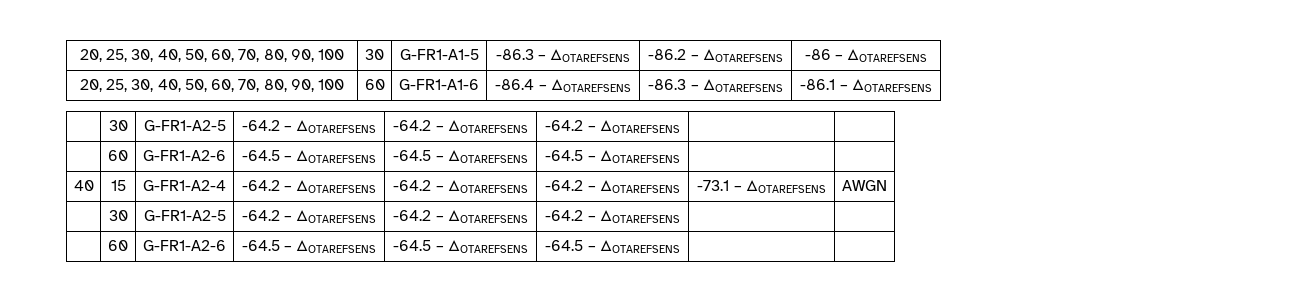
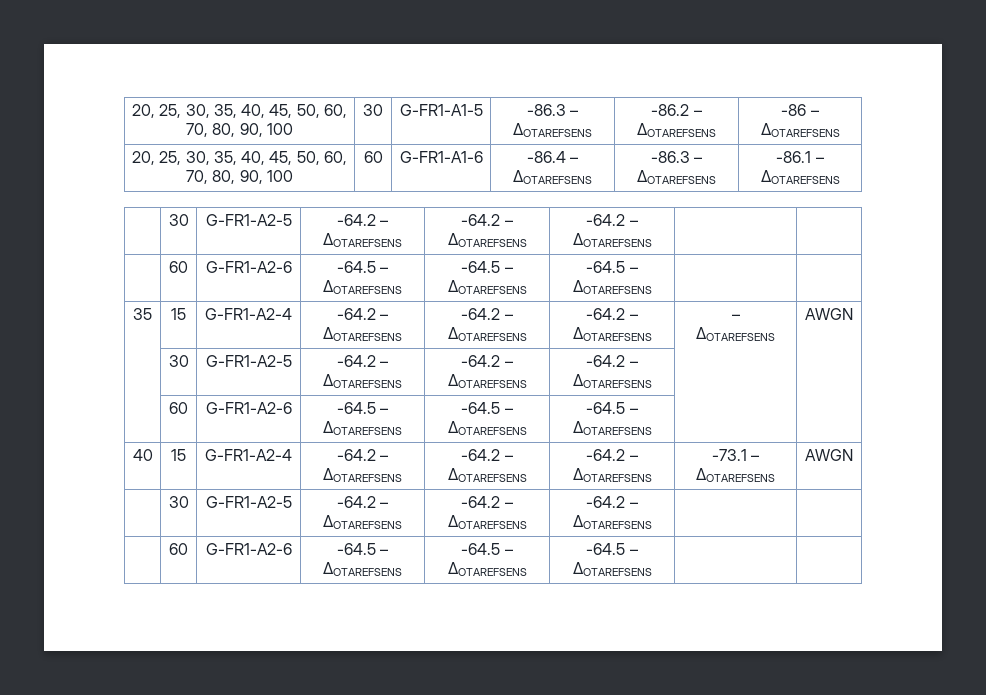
- 20, 25, 30, 40, 50, 60, 70, 80, 90, 100 | 30 | G-FR1-A1-5 | -86.3 – ΔOTAREFSENS | -86.2 – ΔOTAREFSENS | -86 – ΔOTAREFSENS
+ 20, 25, 30, 35, 40, 45, 50, 60, 70, 80, 90, 100 | 30 | G-FR1-A1-5 | -86.3 – ΔOTAREFSENS | -86.2 – ΔOTAREFSENS | -86 – ΔOTAREFSENS
- 20, 25, 30, 40, 50, 60, 70, 80, 90, 100 | 60 | G-FR1-A1-6 | -86.4 – ΔOTAREFSENS | -86.3 – ΔOTAREFSENS | -86.1 – ΔOTAREFSENS
+ 20, 25, 30, 35, 40, 45, 50, 60, 70, 80, 90, 100 | 60 | G-FR1-A1-6 | -86.4 – ΔOTAREFSENS | -86.3 – ΔOTAREFSENS | -86.1 – ΔOTAREFSENS
+ 35 | 15 | G-FR1-A2-4 | -64.2 – ΔOTAREFSENS | -64.2 – ΔOTAREFSENS | -64.2 – ΔOTAREFSENS | –
+ ΔOTAREFSENS | AWGN
+ | 30 | G-FR1-A2-5 | -64.2 – ΔOTAREFSENS | -64.2 – ΔOTAREFSENS | -64.2 – ΔOTAREFSENS | |
+ | 60 | G-FR1-A2-6 | -64.5 – ΔOTAREFSENS | -64.5 – ΔOTAREFSENS | -64.5 – ΔOTAREFSENS | |

